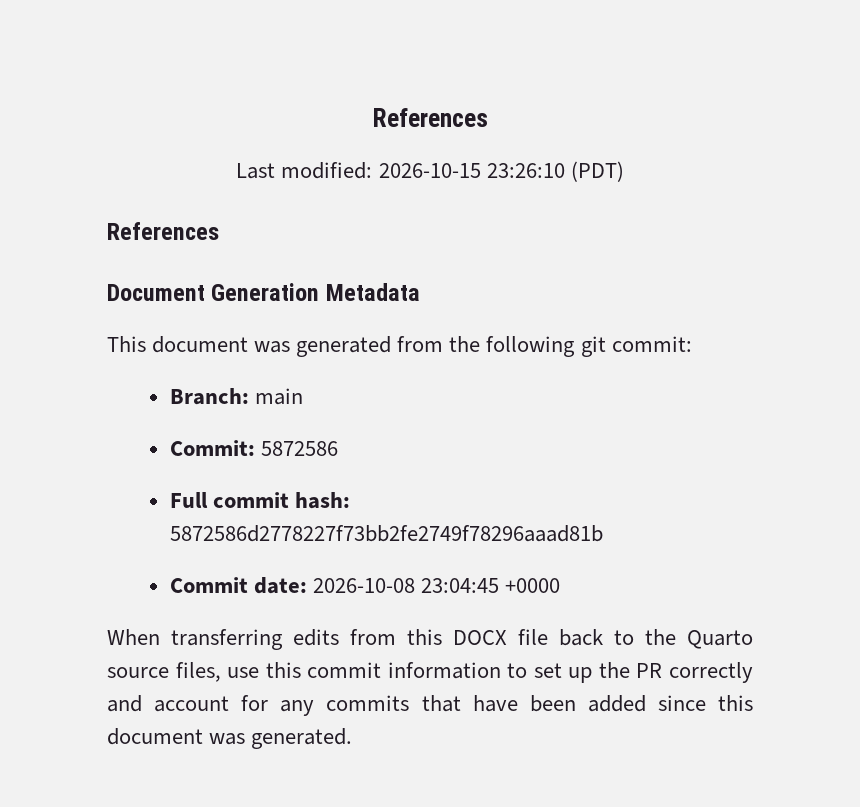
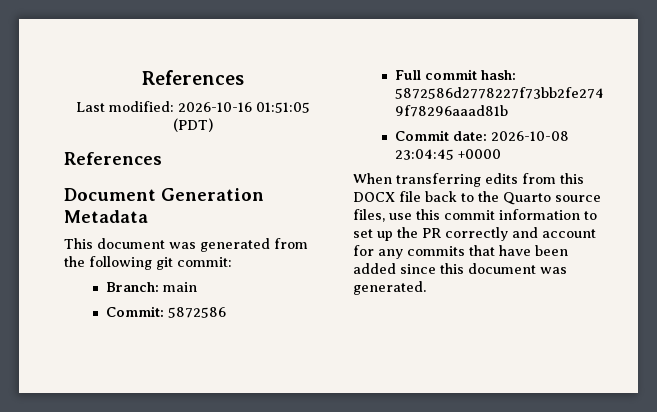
- Last modified: 2026-10-15 23:26:10 (PDT)
+ Last modified: 2026-10-16 01:51:05 (PDT)

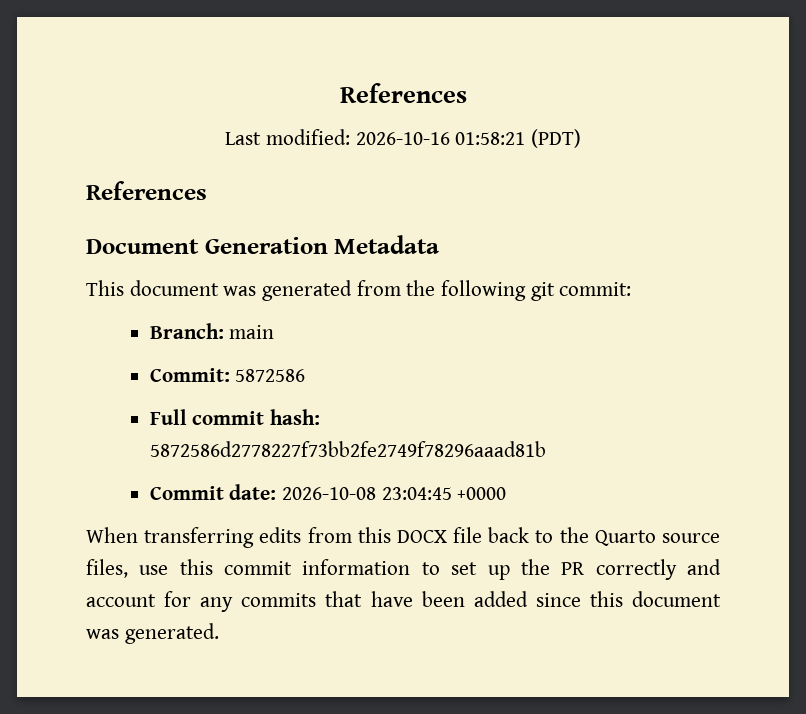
- Last modified: 2026-10-16 01:51:05 (PDT)
+ Last modified: 2026-10-16 01:58:21 (PDT)

